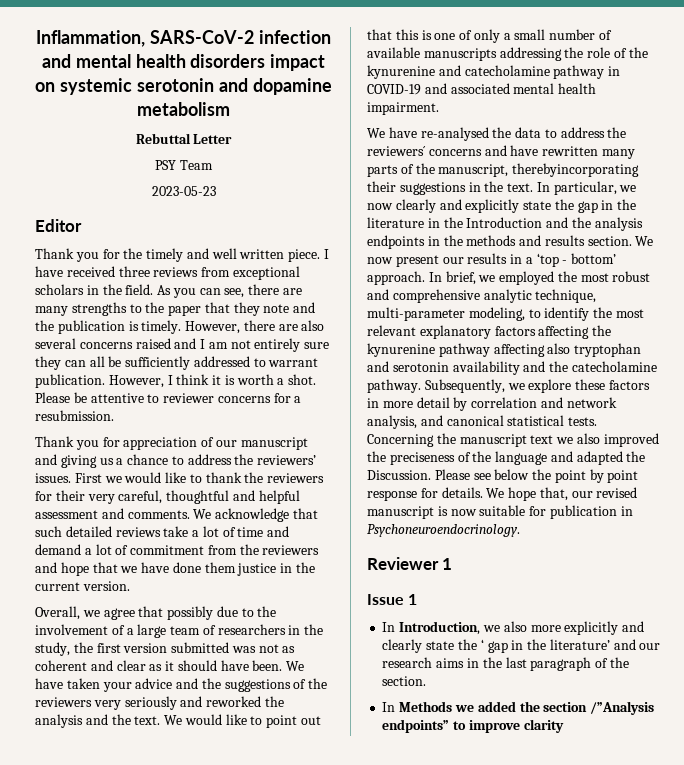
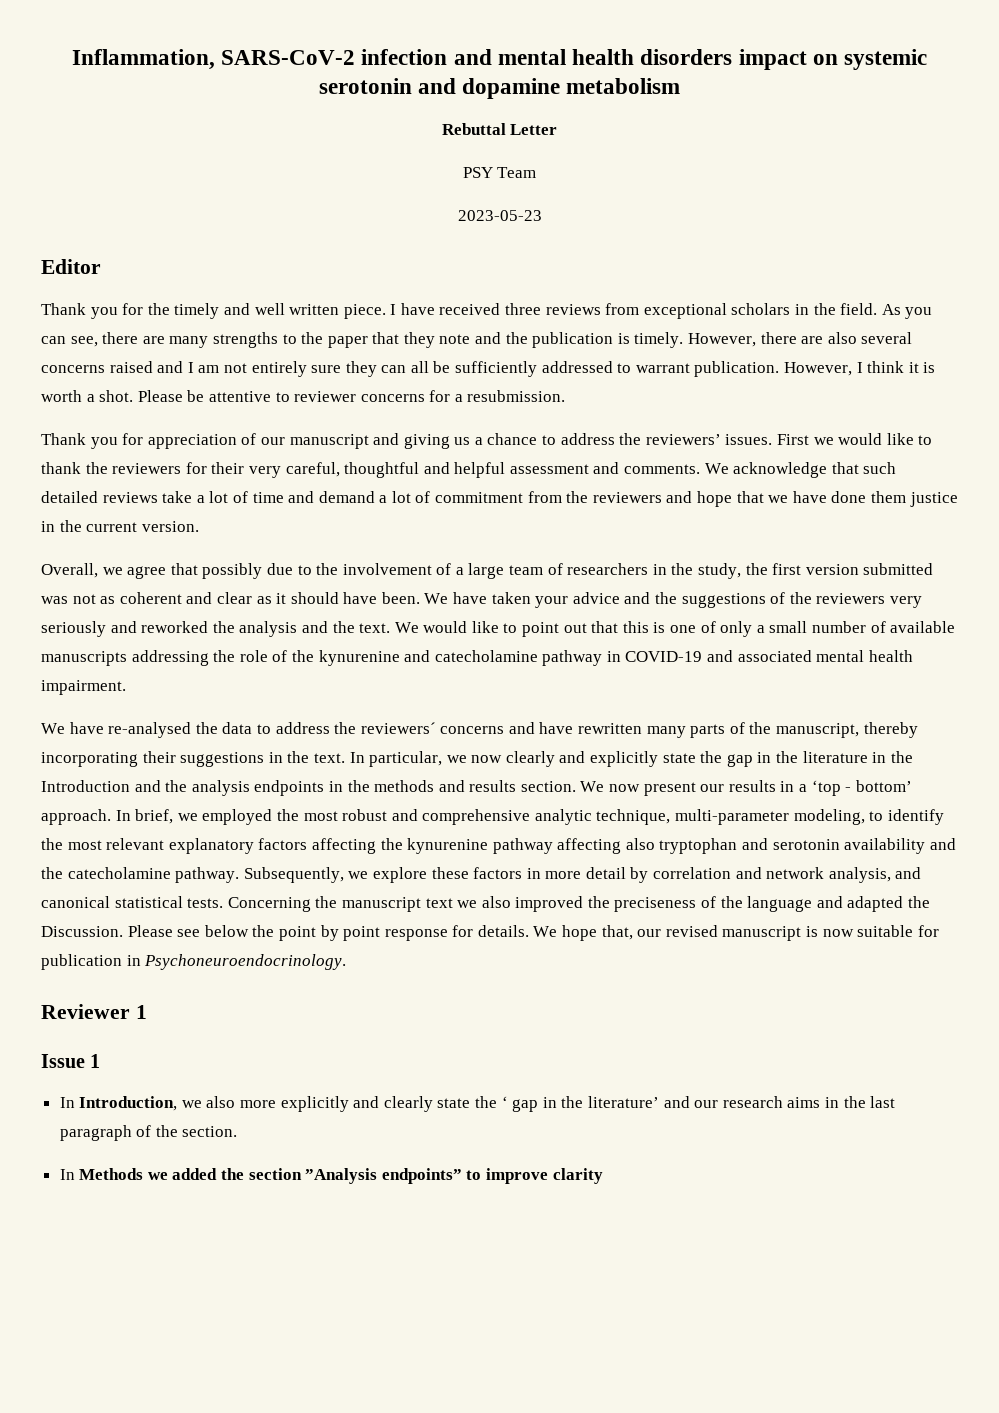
- We have re-analysed the data to address the reviewers´ concerns and have rewritten many parts of the manuscript, therebyincorporating their suggestions in the text.
+ We have re-analysed the data to address the reviewers´ concerns and have rewritten many parts of the manuscript, thereby incorporating their suggestions in the text.
- In Methods we added the section /”Analysis endpoints” to improve clarity
+ In Methods we added the section ”Analysis endpoints” to improve clarity

